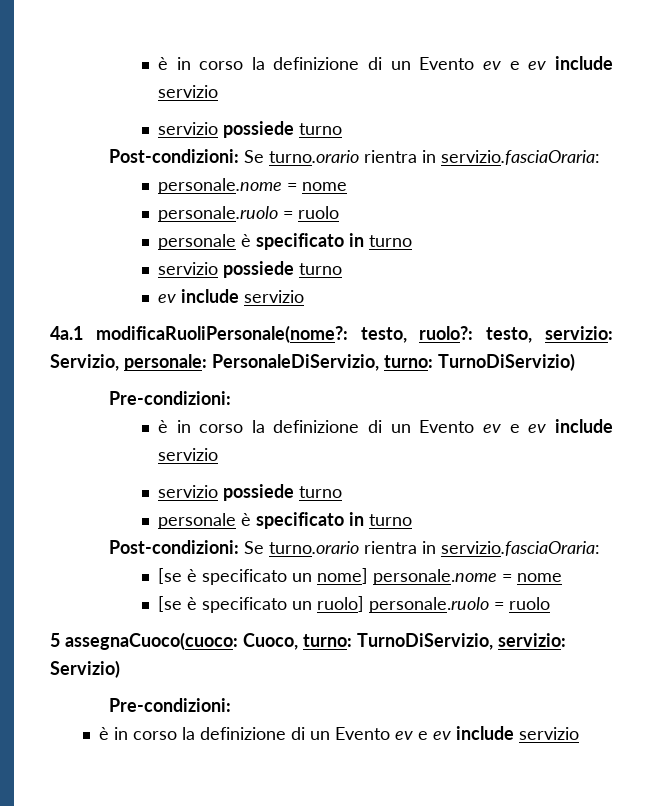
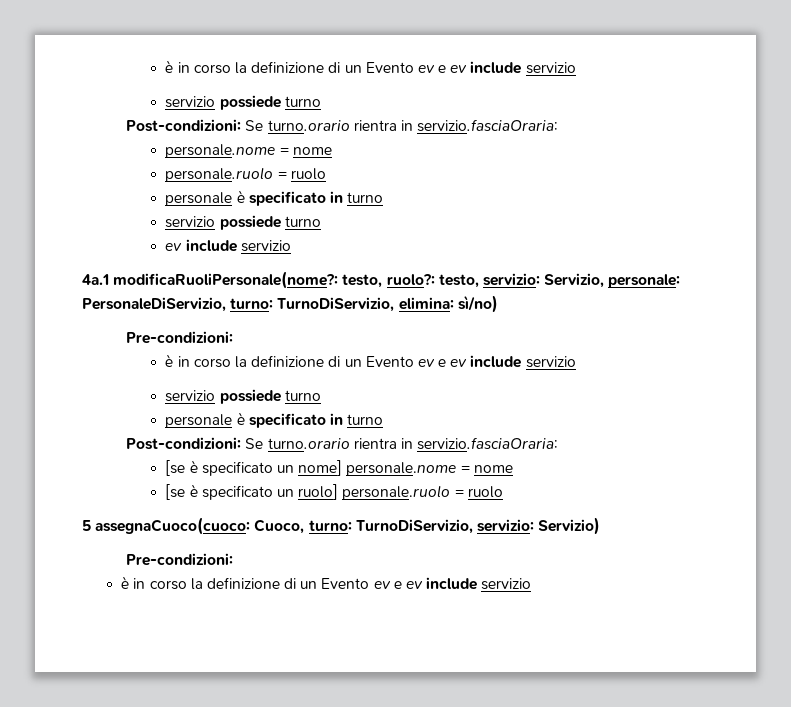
- 4a.1 modificaRuoliPersonale(nome?: testo, ruolo?: testo, servizio: Servizio, personale: PersonaleDiServizio, turno: TurnoDiServizio)
+ 4a.1 modificaRuoliPersonale(nome?: testo, ruolo?: testo, servizio: Servizio, personale: PersonaleDiServizio, turno: TurnoDiServizio, elimina: sì/no)

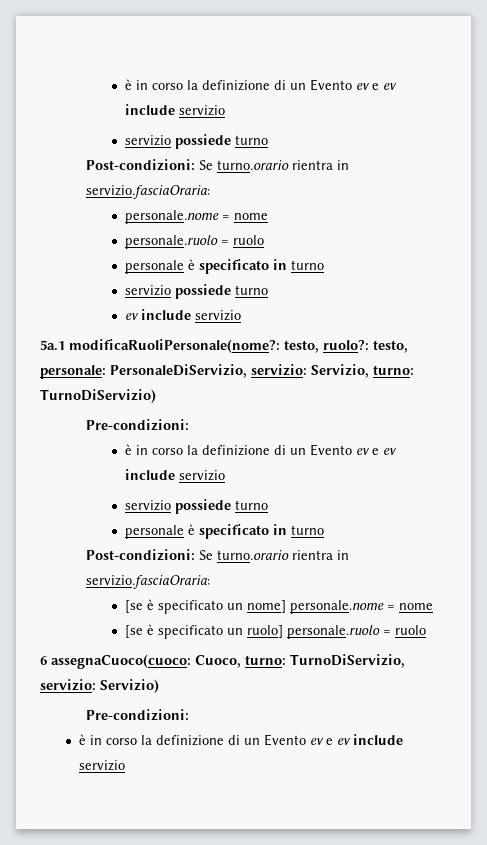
- 4a.1 modificaRuoliPersonale(nome?: testo, ruolo?: testo, servizio: Servizio, personale: PersonaleDiServizio, turno: TurnoDiServizio, elimina: sì/no)
+ 5a.1 modificaRuoliPersonale(nome?: testo, ruolo?: testo, personale: PersonaleDiServizio, servizio: Servizio, turno: TurnoDiServizio)
- 5 assegnaCuoco(cuoco: Cuoco, turno: TurnoDiServizio, servizio: Servizio)
+ 6 assegnaCuoco(cuoco: Cuoco, turno: TurnoDiServizio, servizio: Servizio)

